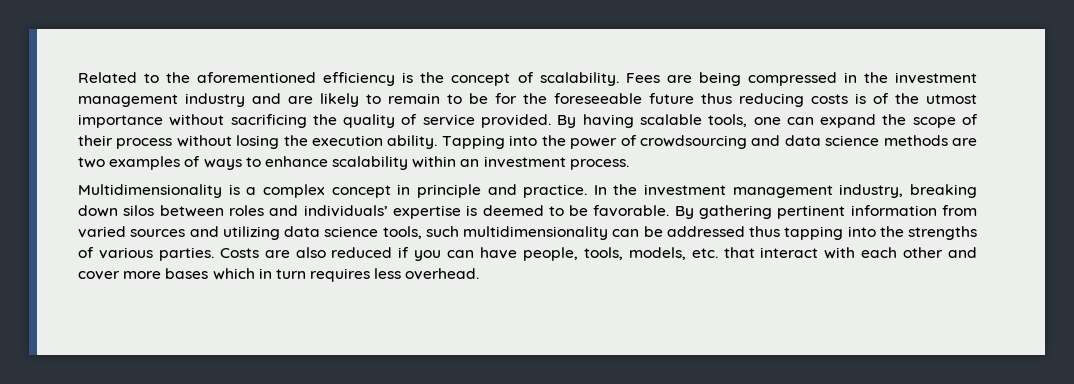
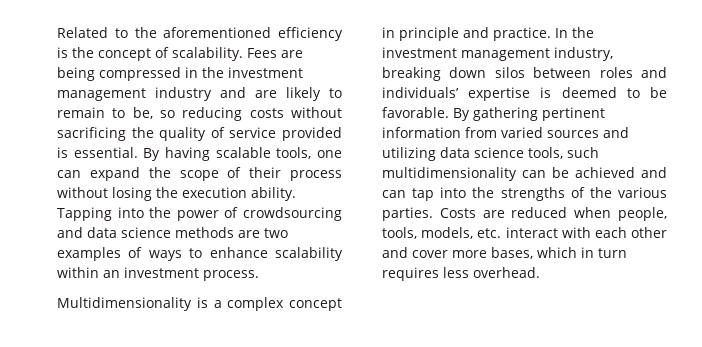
- Fees are being compressed in the investment management industry and are likely to remain to be for the foreseeable future thus reducing costs is of the utmost importance without sacrificing the quality of service provided.
+ Fees are being compressed in the investment management industry and are likely to remain to be, so reducing costs without sacrificing the quality of service provided is essential.
- By gathering pertinent information from varied sources and utilizing data science tools, such multidimensionality can be addressed thus tapping into the strengths of various parties.
+ By gathering pertinent information from varied sources and utilizing data science tools, such multidimensionality can be achieved and can tap into the strengths of the various parties.
- Costs are also reduced if you can have people, tools, models, etc. that interact with each other and cover more bases which in turn requires less overhead.
+ Costs are reduced when people, tools, models, etc. interact with each other and cover more bases, which in turn requires less overhead.

